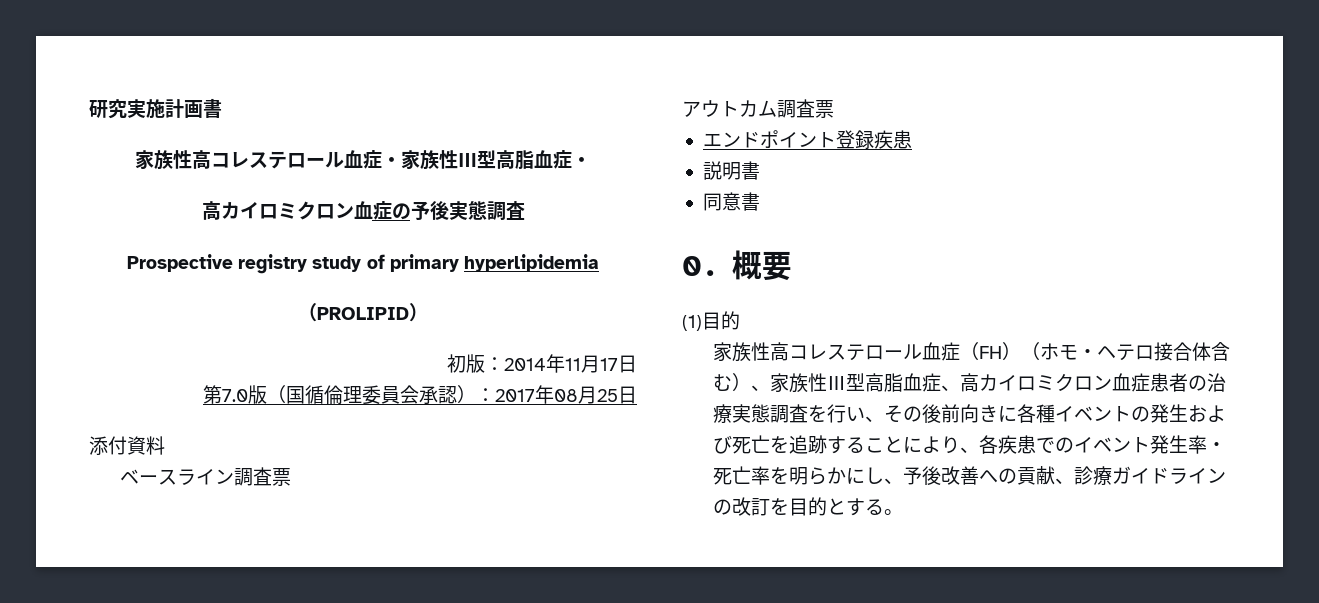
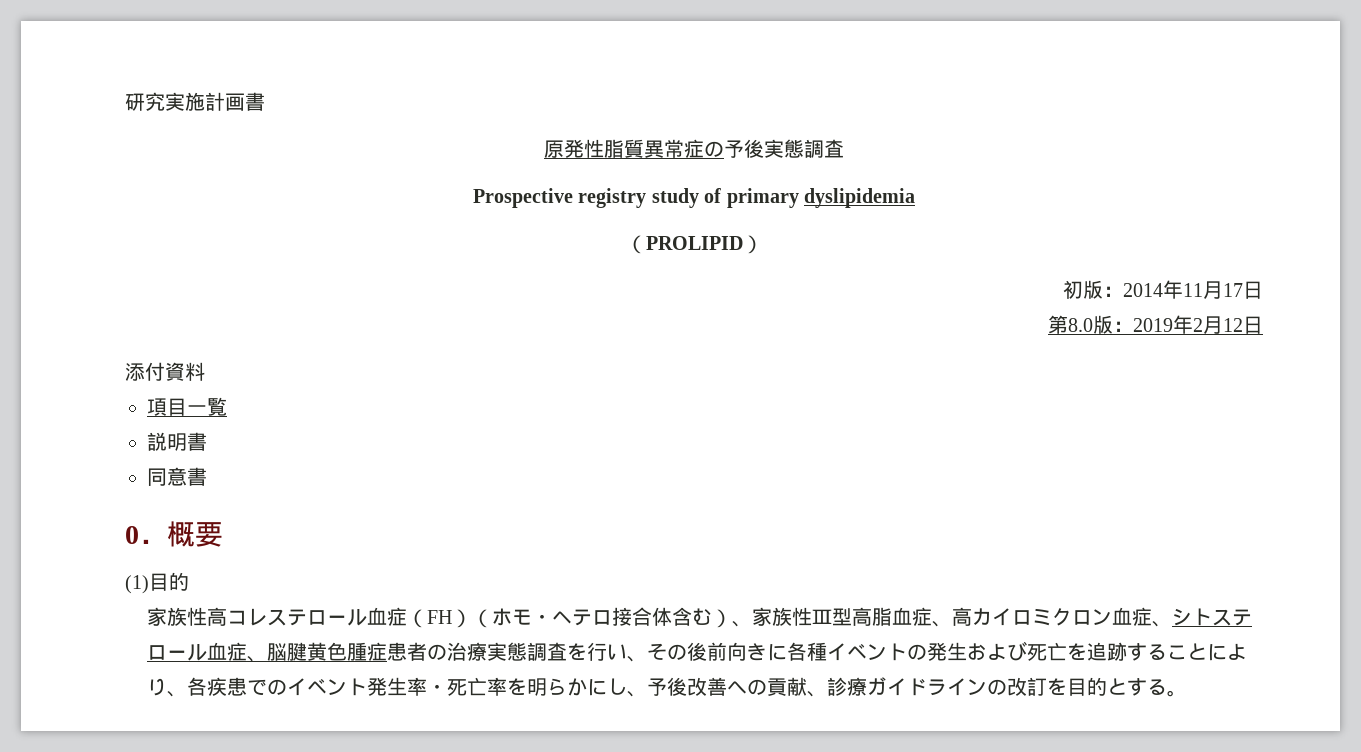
- 家族性高コレステロール血症・家族性Ⅲ型高脂血症・
- 高カイロミクロン血症の予後実態調査
+ 原発性脂質異常症の予後実態調査
- Prospective registry study of primary hyperlipidemia
+ Prospective registry study of primary dyslipidemia
- 第7.0版（国循倫理委員会承認）：2017年08月25日
+ 第8.0版：2019年2月12日
  添付資料
- ベースライン調査票
- アウトカム調査票
- エンドポイント登録疾患
+ 項目一覧
- 家族性高コレステロール血症（FH）（ホモ・ヘテロ接合体含む）、家族性Ⅲ型高脂血症、高カイロミクロン血症患者の治療実態調査を行い、その後前向きに各種イベントの発生および死亡を追跡することにより、各疾患でのイベント発生率・死亡率を明らかにし、予後改善への貢献、診療ガイドラインの改訂を目的とする。
+ 家族性高コレステロール血症（FH）（ホモ・ヘテロ接合体含む）、家族性Ⅲ型高脂血症、高カイロミクロン血症、シトステロール血症、脳腱黄色腫症患者の治療実態調査を行い、その後前向きに各種イベントの発生および死亡を追跡することにより、各疾患でのイベント発生率・死亡率を明らかにし、予後改善への貢献、診療ガイドラインの改訂を目的とする。

